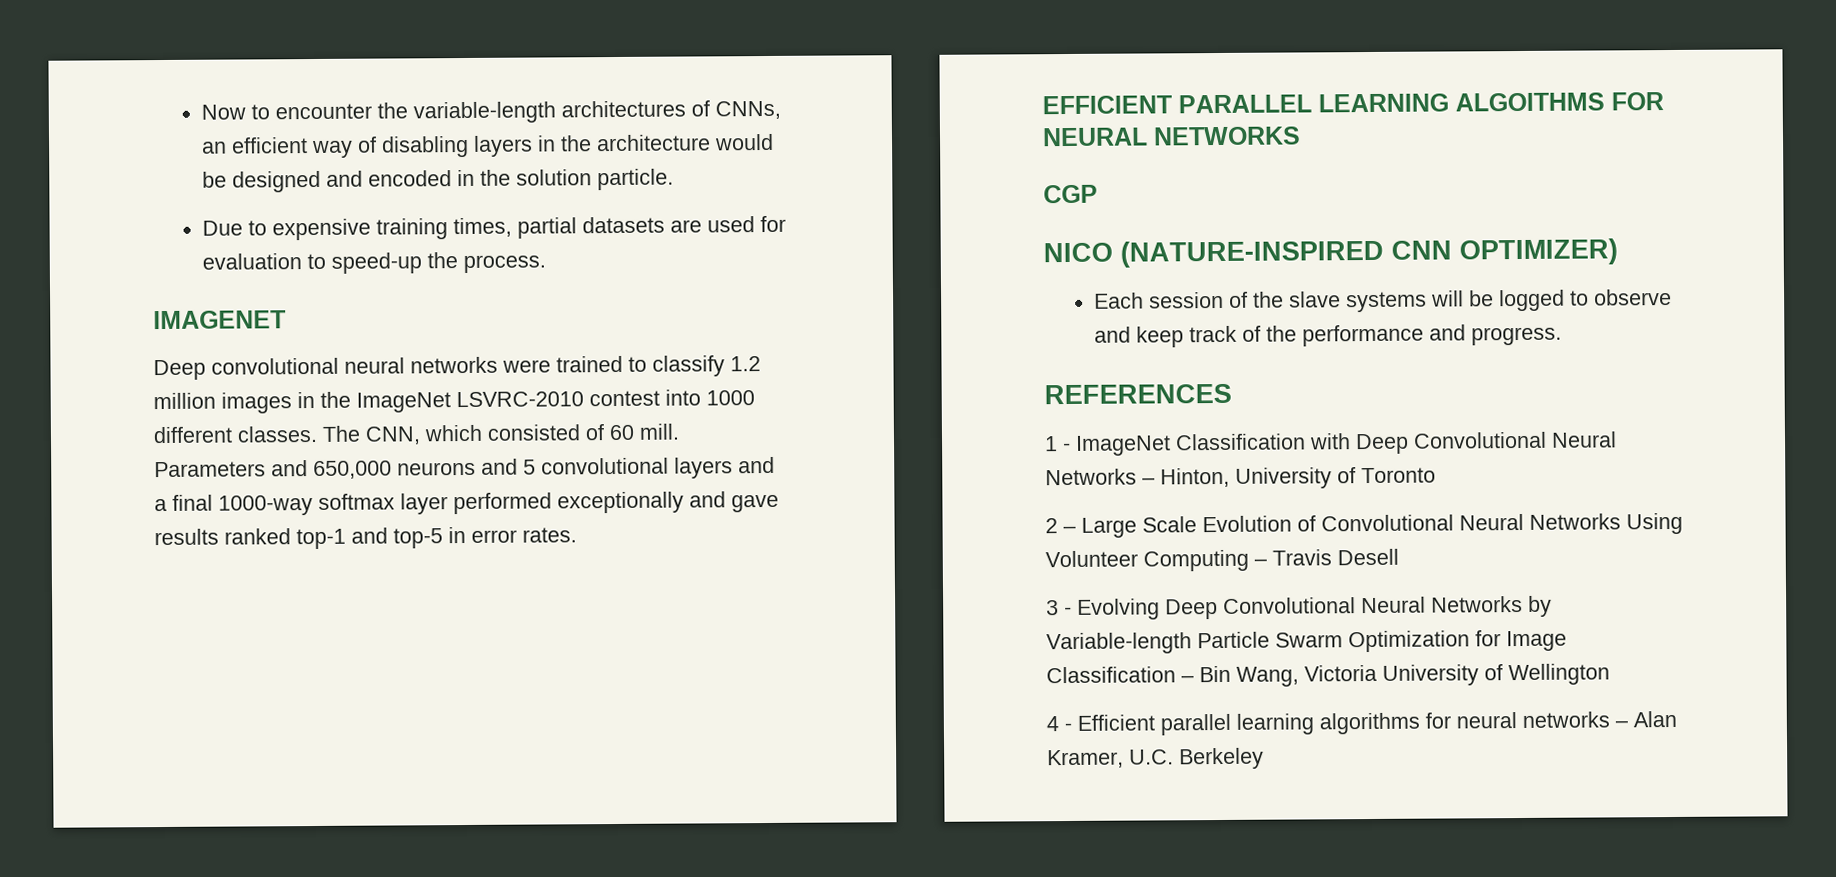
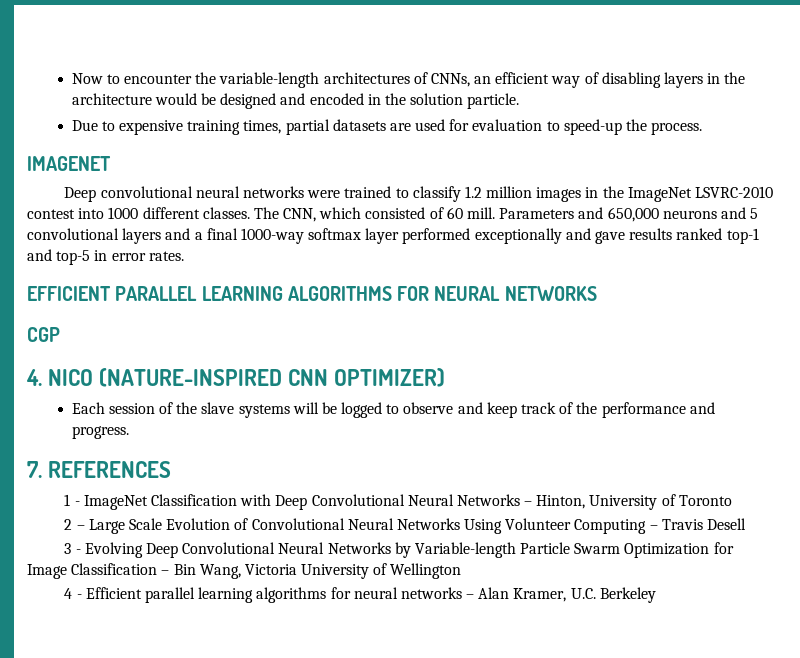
- EFFICIENT PARALLEL LEARNING ALGOITHMS FOR NEURAL NETWORKS
+ EFFICIENT PARALLEL LEARNING ALGORITHMS FOR NEURAL NETWORKS
- NICO (NATURE-INSPIRED CNN OPTIMIZER)
+ 4. NICO (NATURE-INSPIRED CNN OPTIMIZER)
- REFERENCES
+ 7. REFERENCES

